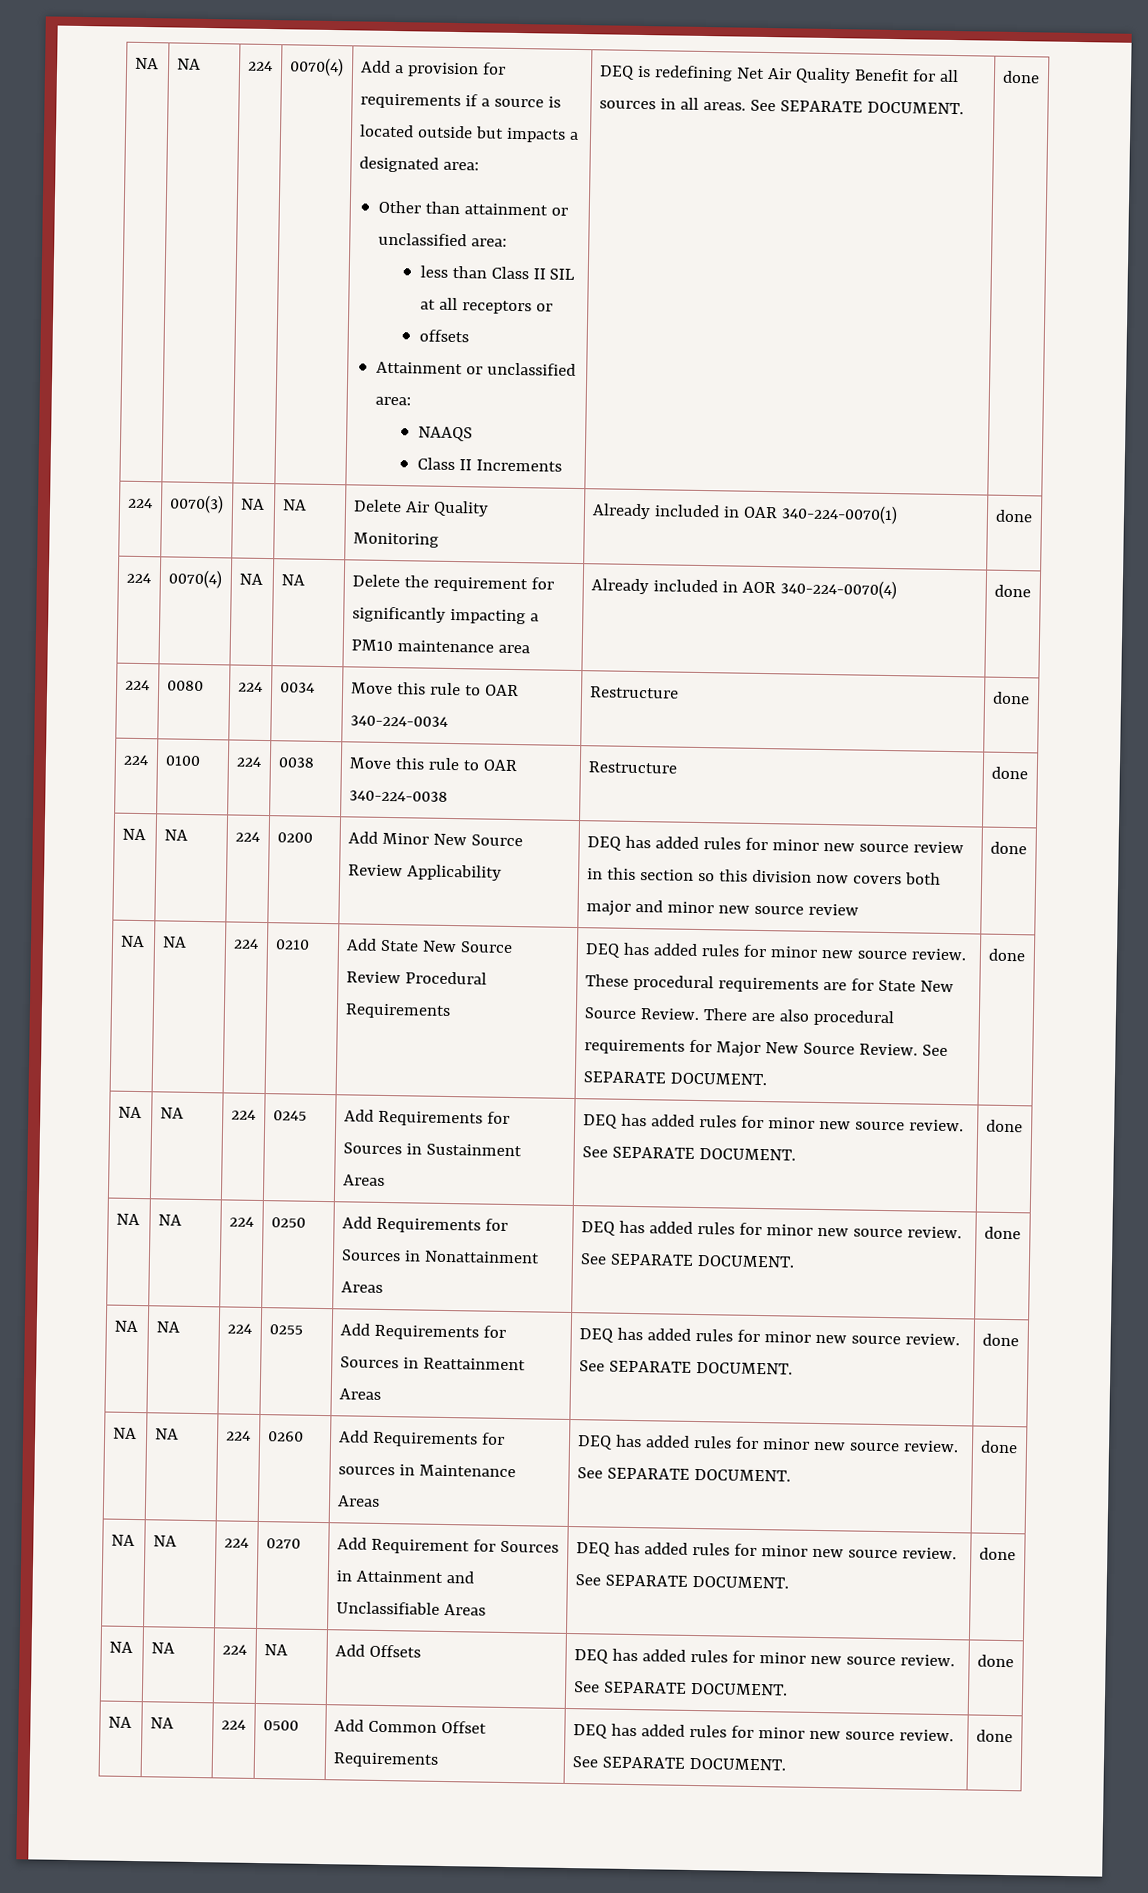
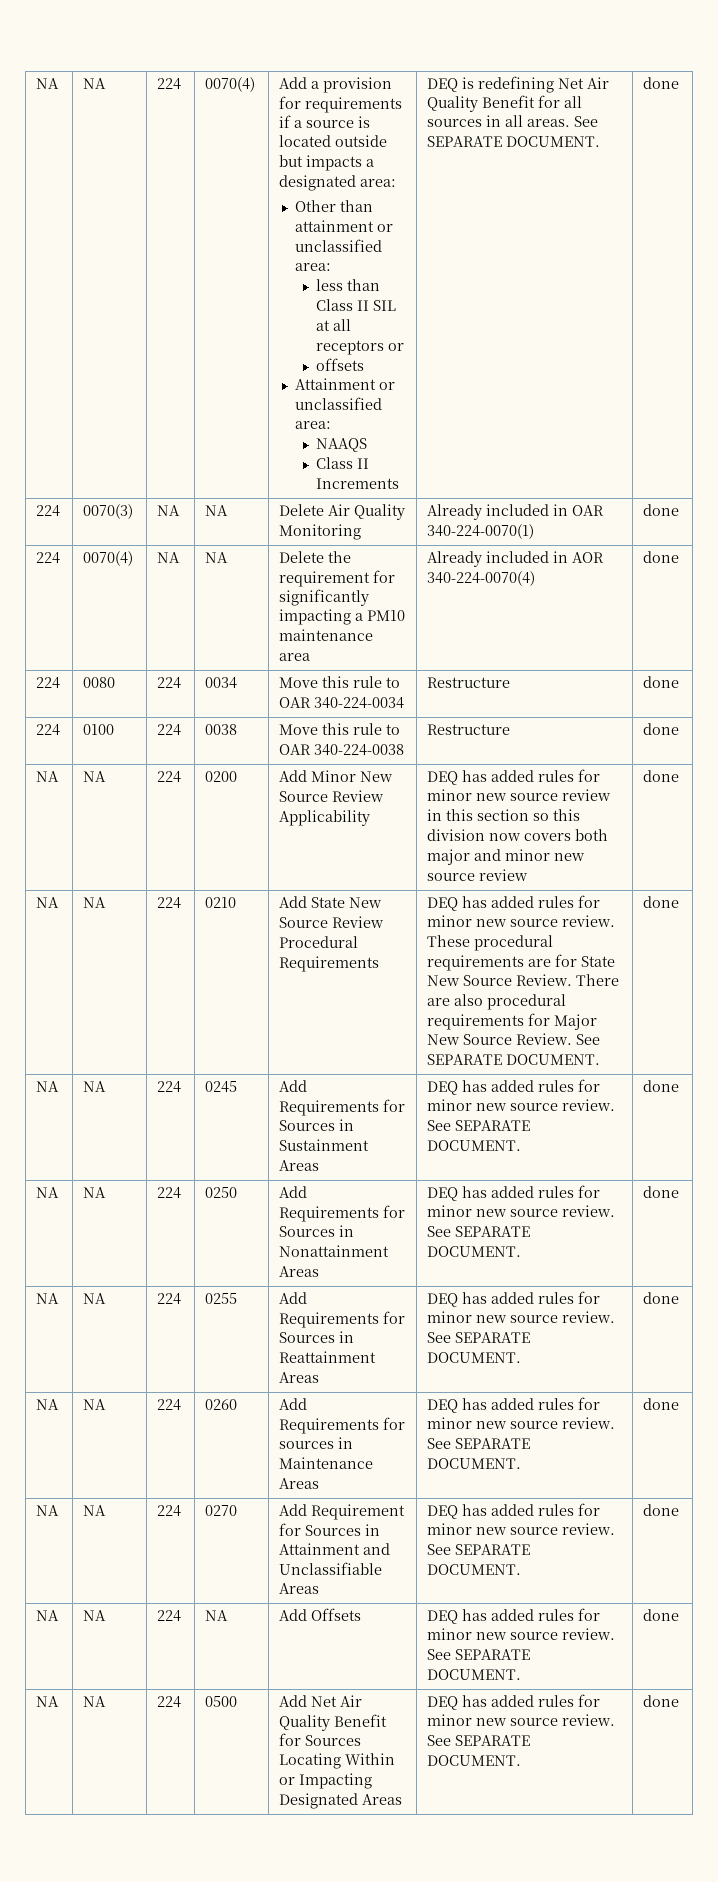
- NA | NA | 224 | 0500 | Add Common Offset Requirements | DEQ has added rules for minor new source review. See SEPARATE DOCUMENT. | done
+ NA | NA | 224 | 0500 | Add Net Air Quality Benefit for Sources Locating Within or Impacting Designated Areas | DEQ has added rules for minor new source review. See SEPARATE DOCUMENT. | done

